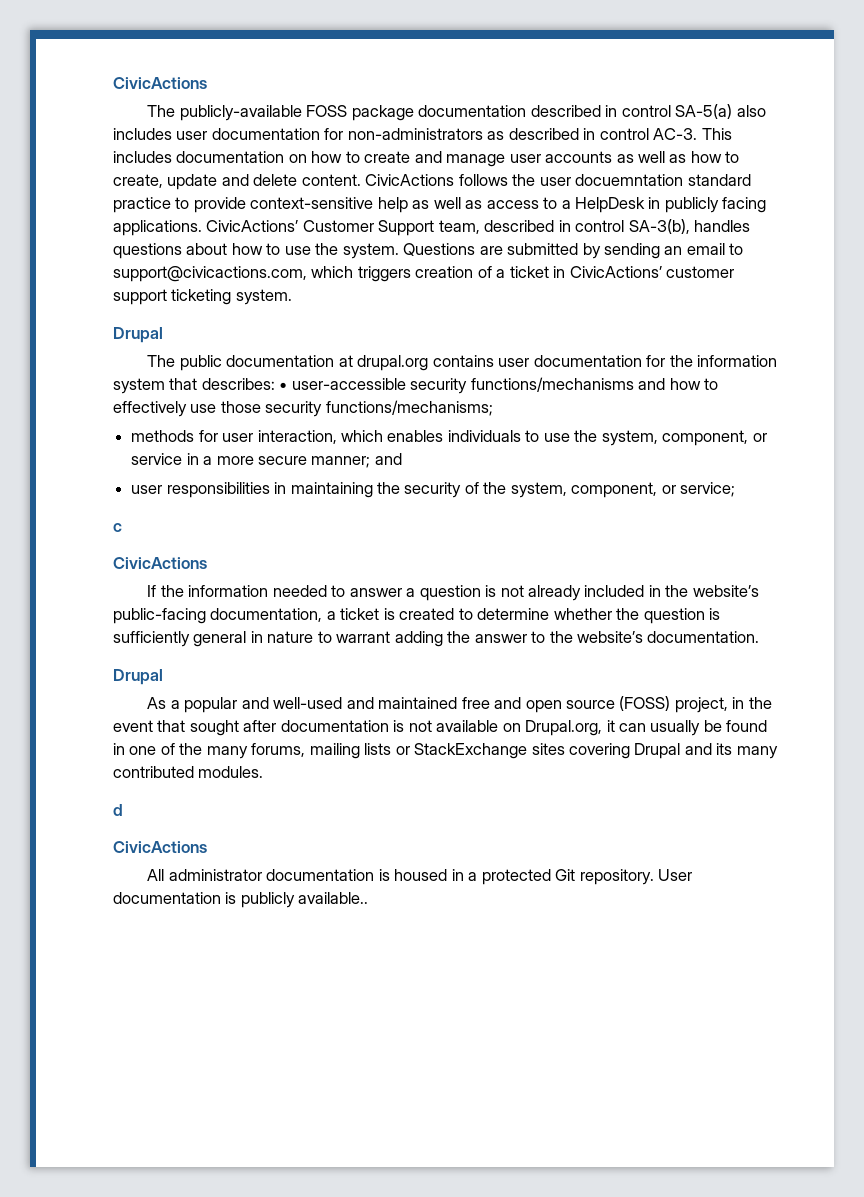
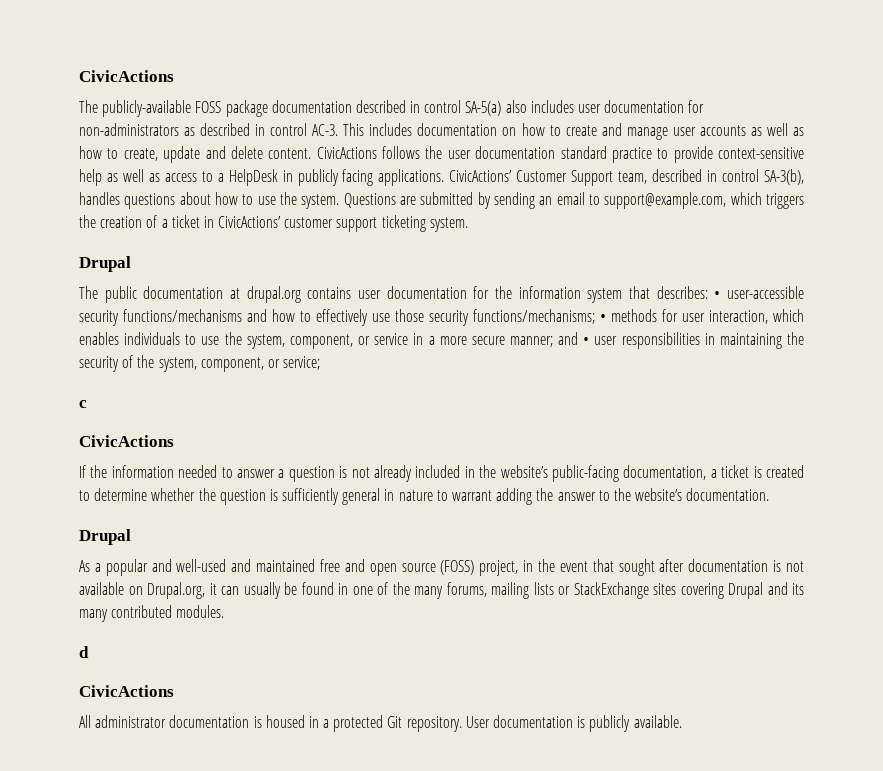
- CivicActions follows the user docuemntation standard practice to provide context-sensitive help as well as access to a HelpDesk in publicly facing applications.
+ CivicActions follows the user documentation standard practice to provide context-sensitive help as well as access to a HelpDesk in publicly facing applications.
- Questions are submitted by sending an email to support@civicactions.com, which triggers creation of a ticket in CivicActions’ customer support ticketing system.
+ Questions are submitted by sending an email to support@example.com, which triggers the creation of a ticket in CivicActions’ customer support ticketing system.
- The public documentation at drupal.org contains user documentation for the information system that describes: • user-accessible security functions/mechanisms and how to effectively use those security functions/mechanisms;
- methods for user interaction, which enables individuals to use the system, component, or service in a more secure manner; and
- user responsibilities in maintaining the security of the system, component, or service;
+ The public documentation at drupal.org contains user documentation for the information system that describes: • user-accessible security functions/mechanisms and how to effectively use those security functions/mechanisms; • methods for user interaction, which enables individuals to use the system, component, or service in a more secure manner; and • user responsibilities in maintaining the security of the system, component, or service;
- User documentation is publicly available..
+ User documentation is publicly available.

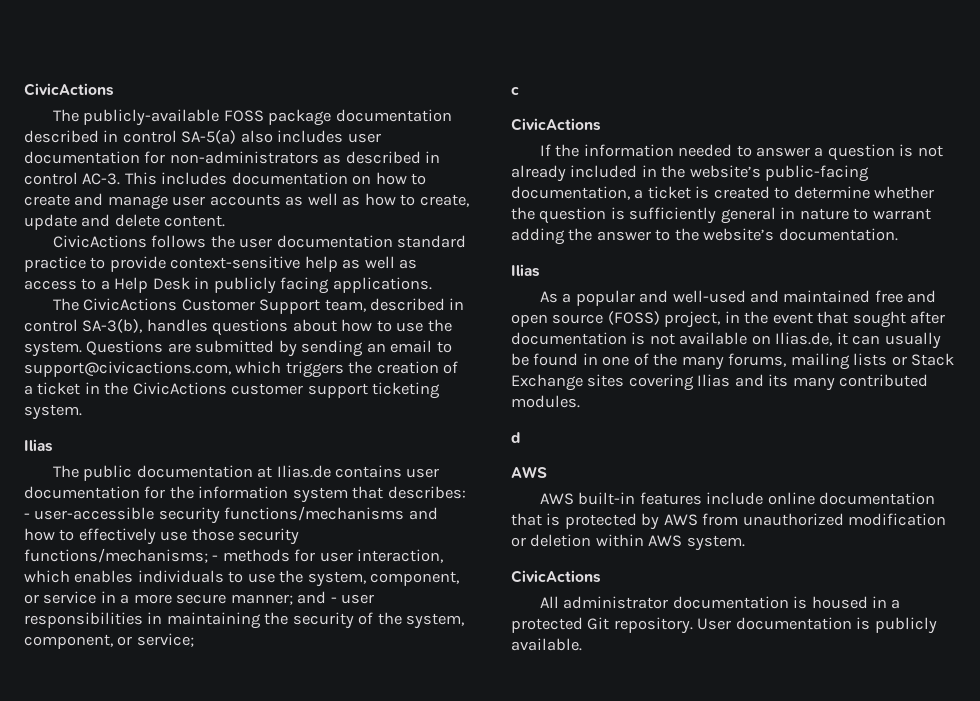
- This includes documentation on how to create and manage user accounts as well as how to create, update and delete content. CivicActions follows the user documentation standard practice to provide context-sensitive help as well as access to a HelpDesk in publicly facing applications. CivicActions’ Customer Support team, described in control SA-3(b), handles questions about how to use the system.
+ This includes documentation on how to create and manage user accounts as well as how to create, update and delete content.
+ CivicActions follows the user documentation standard practice to provide context-sensitive help as well as access to a Help Desk in publicly facing applications.
+ The CivicActions Customer Support team, described in control SA-3(b), handles questions about how to use the system.
- Questions are submitted by sending an email to support@example.com, which triggers the creation of a ticket in CivicActions’ customer support ticketing system.
- Drupal
+ Questions are submitted by sending an email to support@civicactions.com, which triggers the creation of a ticket in the CivicActions customer support ticketing system.
+ Ilias
- The public documentation at drupal.org contains user documentation for the information system that describes: • user-accessible security functions/mechanisms and how to effectively use those security functions/mechanisms; • methods for user interaction, which enables individuals to use the system, component, or service in a more secure manner; and • user responsibilities in maintaining the security of the system, component, or service;
+ The public documentation at Ilias.de contains user documentation for the information system that describes: - user-accessible security functions/mechanisms and how to effectively use those security functions/mechanisms; - methods for user interaction, which enables individuals to use the system, component, or service in a more secure manner; and - user responsibilities in maintaining the security of the system, component, or service;
  If the information needed to answer a question is not already included in the website’s public-facing documentation, a ticket is created to determine whether the question is sufficiently general in nature to warrant adding the answer to the website’s documentation.
- Drupal
+ Ilias
- As a popular and well-used and maintained free and open source (FOSS) project, in the event that sought after documentation is not available on Drupal.org, it can usually be found in one of the many forums, mailing lists or StackExchange sites covering Drupal and its many contributed modules.
+ As a popular and well-used and maintained free and open source (FOSS) project, in the event that sought after documentation is not available on Ilias.de, it can usually be found in one of the many forums, mailing lists or Stack Exchange sites covering Ilias and its many contributed modules.
  d
+ AWS
+ AWS built-in features include online documentation that is protected by AWS from unauthorized modification or deletion within AWS system.

